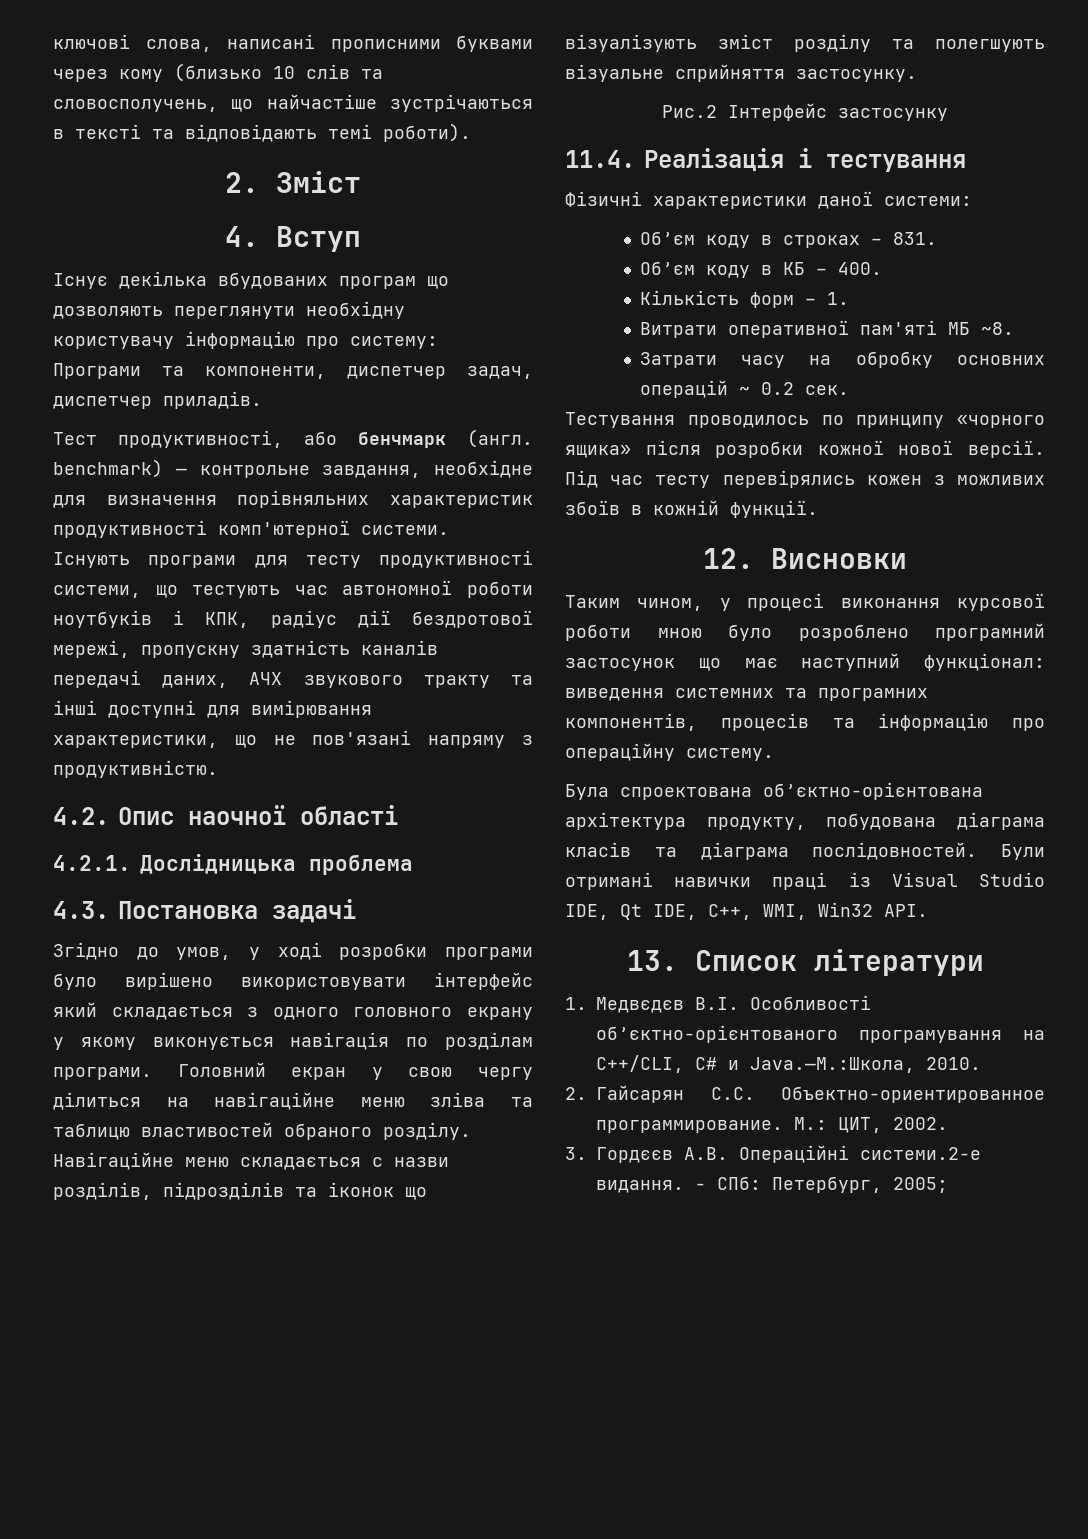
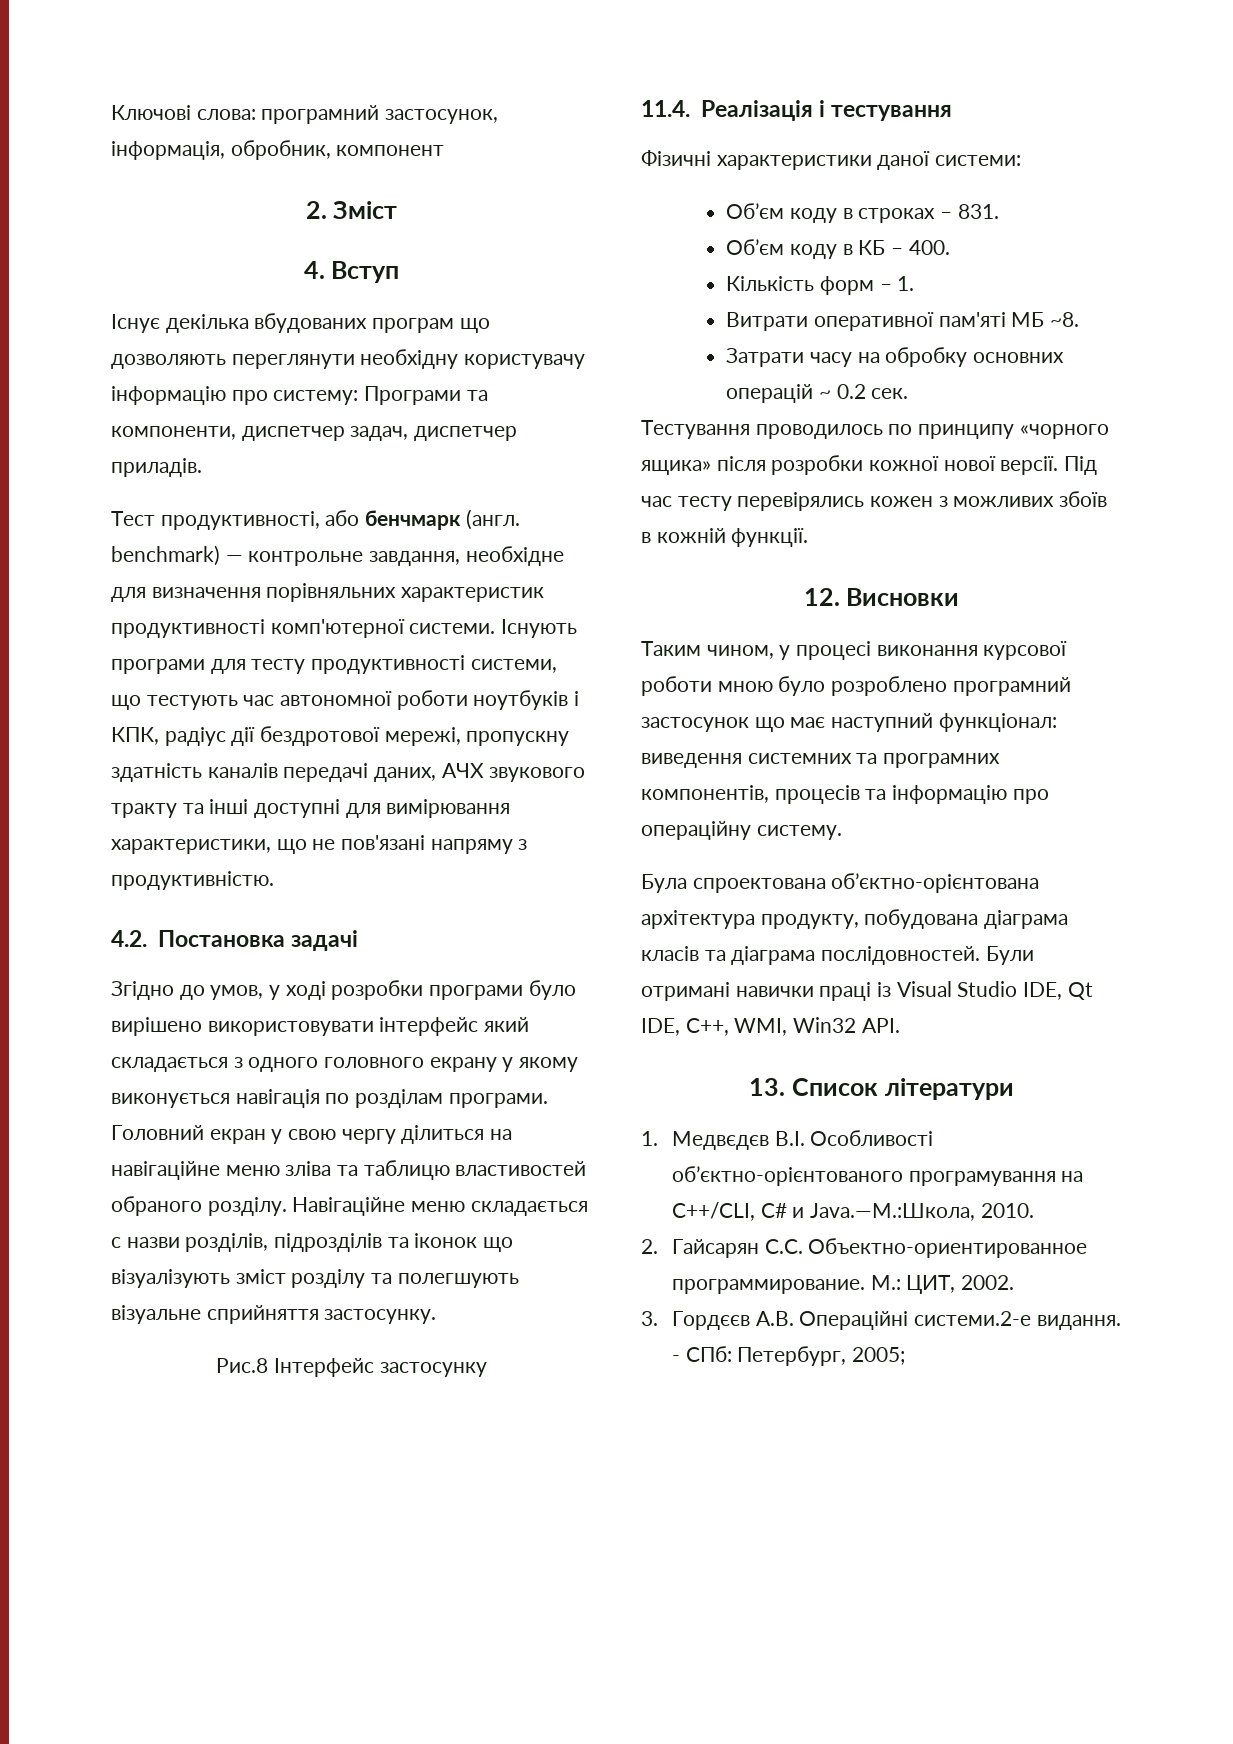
- ключові слова, написані прописними буквами через кому (близько 10 слів та словосполучень, що найчастіше зустрічаються в тексті та відповідають темі роботи).
+ Ключові слова: програмний застосунок, інформація, обробник, компонент
- 4.2. Опис наочної області
- 4.2.1. Дослідницька проблема
- 4.3. Постановка задачі
+ 4.2. Постановка задачі
- Рис.2 Інтерфейс застосунку
+ Рис.8 Інтерфейс застосунку

